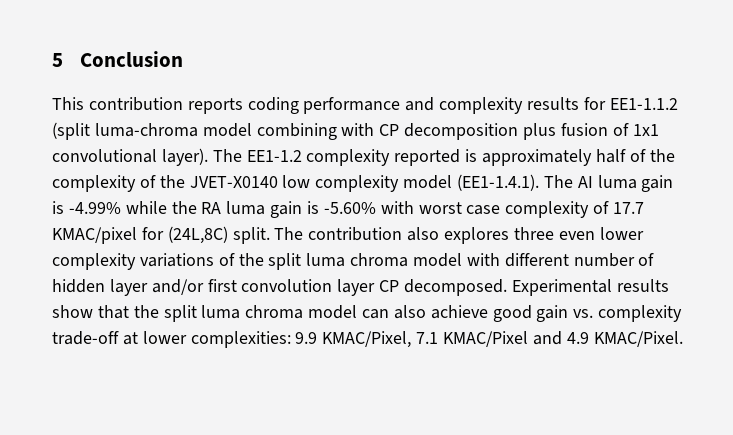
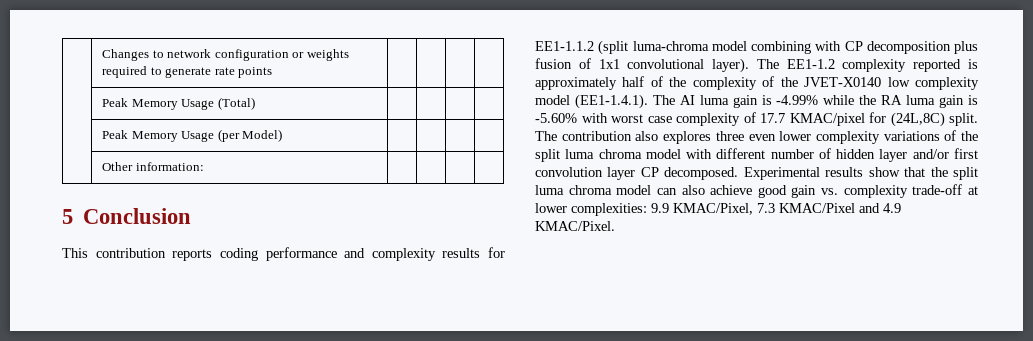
+ | Changes to network configuration or weights required to generate rate points | | | |
+ | Peak Memory Usage (Total) | | | |
+ | Peak Memory Usage (per Model) | | | |
+ | Other information: | | | |
- Experimental results show that the split luma chroma model can also achieve good gain vs. complexity trade-off at lower complexities: 9.9 KMAC/Pixel, 7.1 KMAC/Pixel and 4.9 KMAC/Pixel.
+ Experimental results show that the split luma chroma model can also achieve good gain vs. complexity trade-off at lower complexities: 9.9 KMAC/Pixel, 7.3 KMAC/Pixel and 4.9 KMAC/Pixel.

